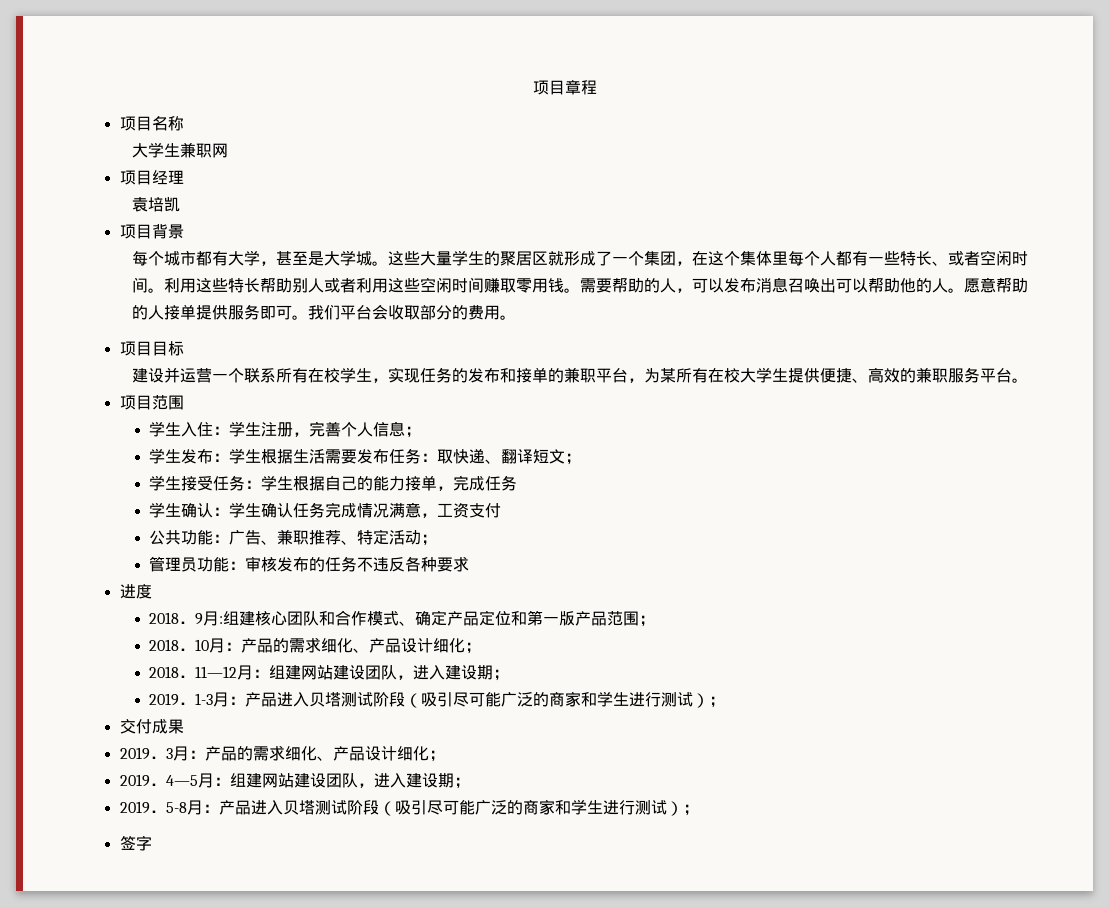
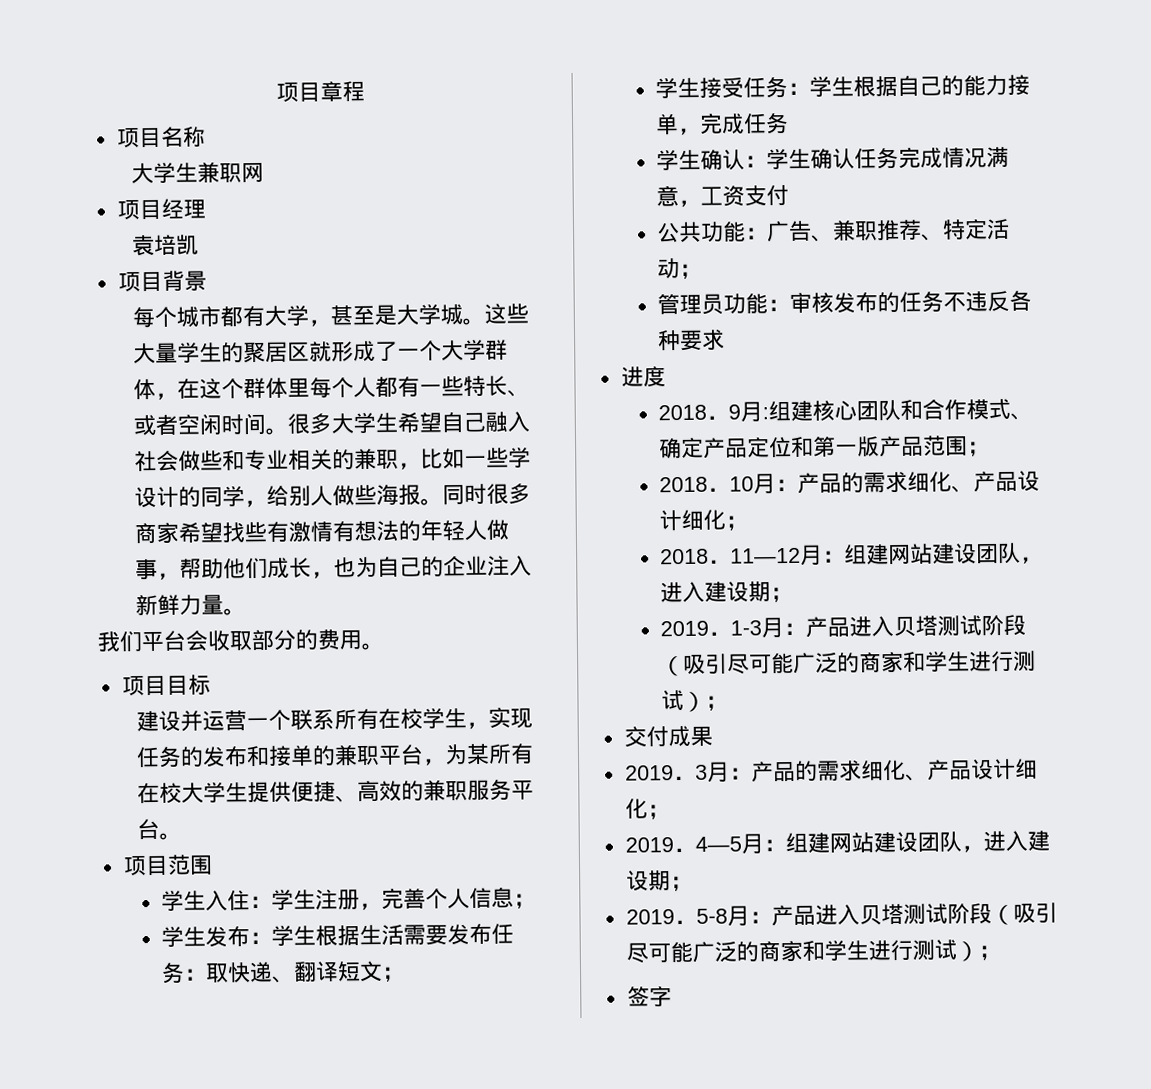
- 这些大量学生的聚居区就形成了一个集团，在这个集体里每个人都有一些特长、或者空闲时间。
+ 这些大量学生的聚居区就形成了一个大学群体，在这个群体里每个人都有一些特长、或者空闲时间。
- 利用这些特长帮助别人或者利用这些空闲时间赚取零用钱。需要帮助的人，可以发布消息召唤出可以帮助他的人。愿意帮助的人接单提供服务即可。我们平台会收取部分的费用。
+ 很多大学生希望自己融入社会做些和专业相关的兼职，比如一些学设计的同学，给别人做些海报。同时很多商家希望找些有激情有想法的年轻人做事，帮助他们成长，也为自己的企业注入新鲜力量。
+ 我们平台会收取部分的费用。

